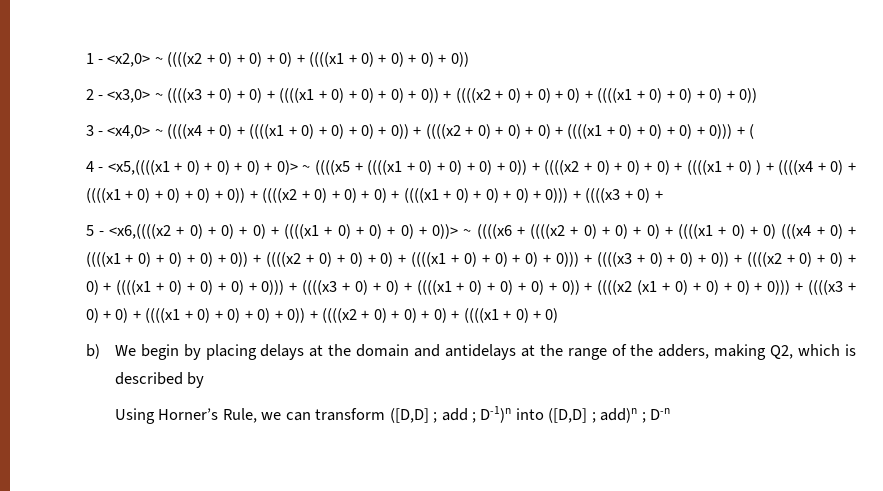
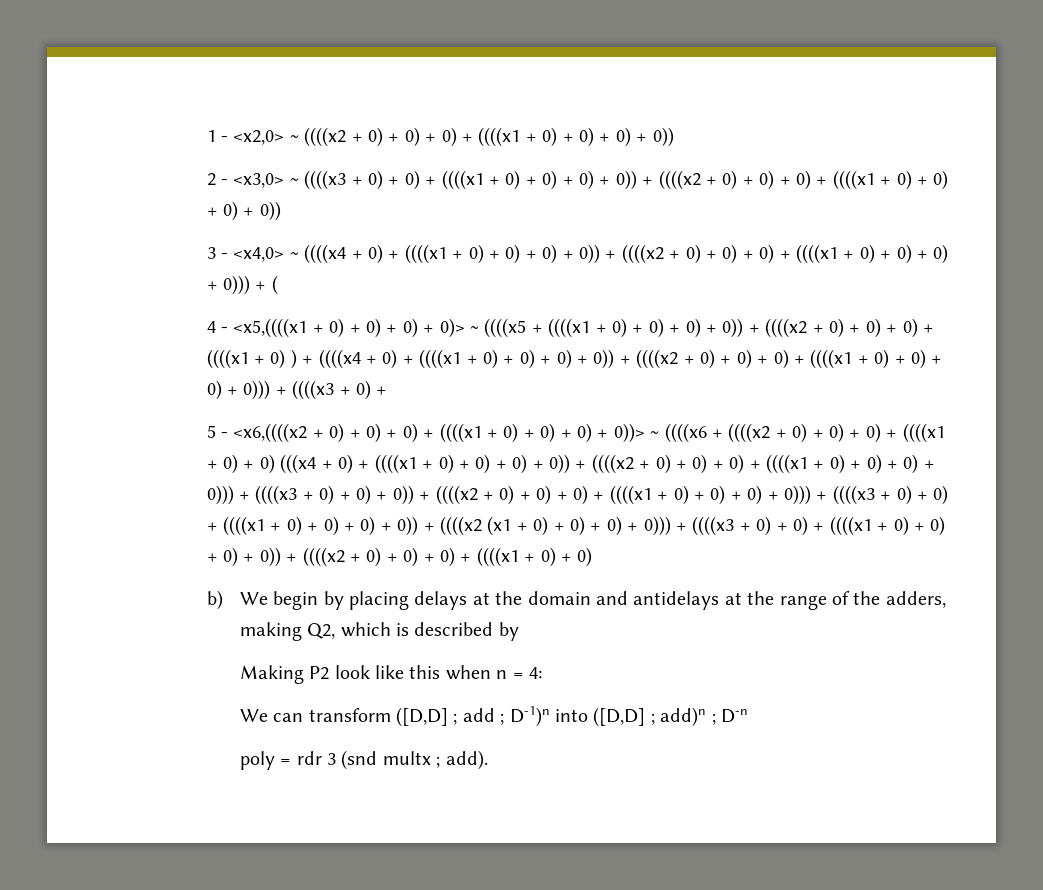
- Using Horner’s Rule, we can transform ([D,D] ; add ; D-1)n into ([D,D] ; add)n ; D-n
+ Making P2 look like this when n = 4:
+ We can transform ([D,D] ; add ; D-1)n into ([D,D] ; add)n ; D-n
+ poly = rdr 3 (snd multx ; add).

